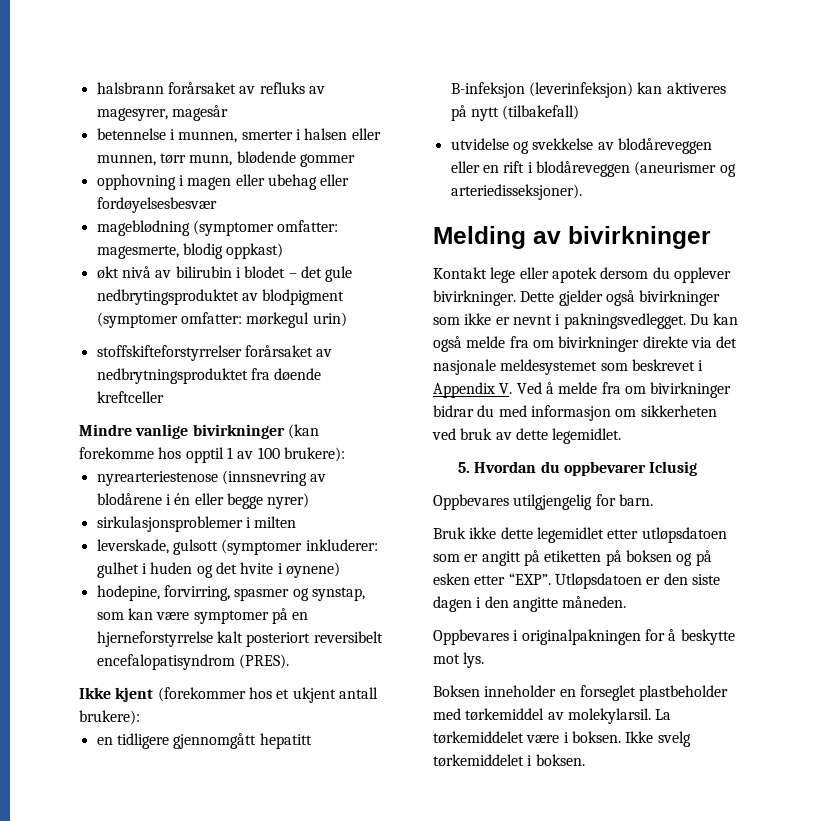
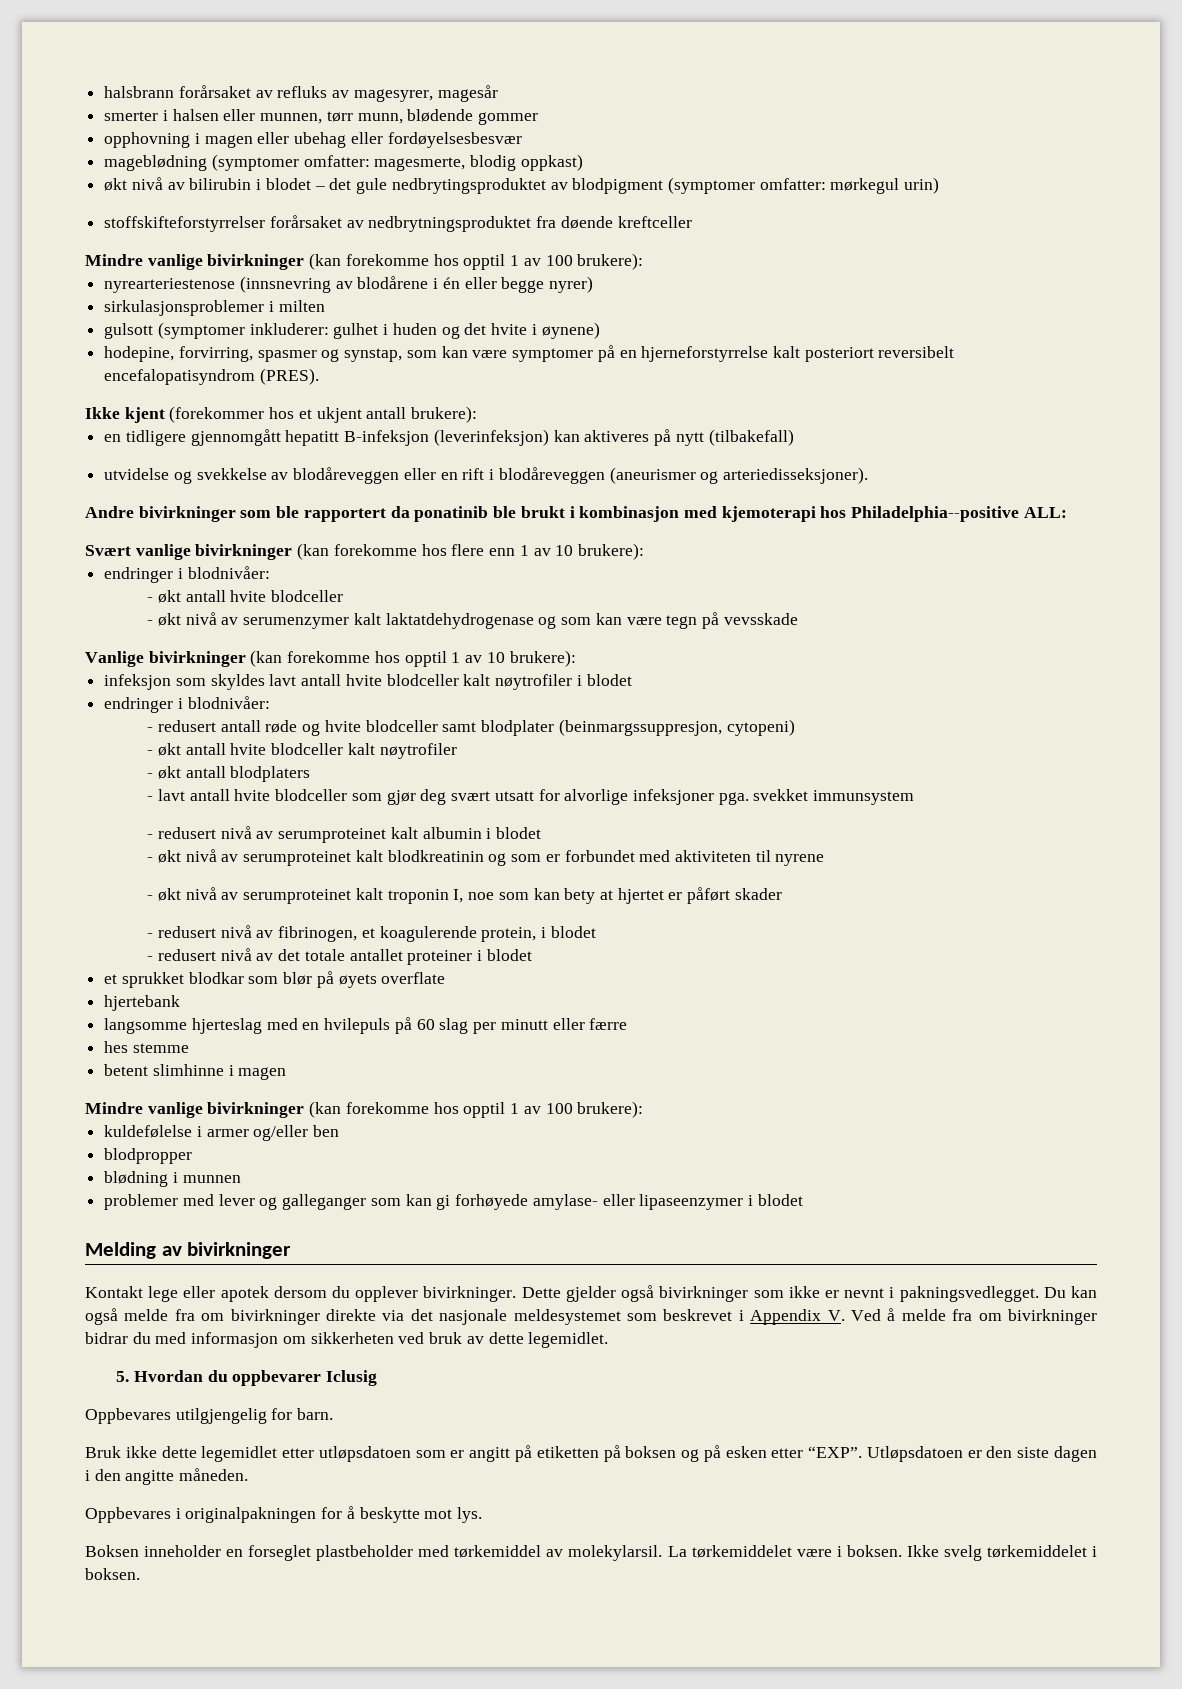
- betennelse i munnen, smerter i halsen eller munnen, tørr munn, blødende gommer
+ smerter i halsen eller munnen, tørr munn, blødende gommer
- leverskade, gulsott (symptomer inkluderer: gulhet i huden og det hvite i øynene)
+ gulsott (symptomer inkluderer: gulhet i huden og det hvite i øynene)
+ Andre bivirkninger som ble rapportert da ponatinib ble brukt i kombinasjon med kjemoterapi hos Philadelphia--positive ALL:
+ Svært vanlige bivirkninger (kan forekomme hos flere enn 1 av 10 brukere):
+ endringer i blodnivåer:
+ - økt antall hvite blodceller
+ - økt nivå av serumenzymer kalt laktatdehydrogenase og som kan være tegn på vevsskade
+ Vanlige bivirkninger (kan forekomme hos opptil 1 av 10 brukere):
+ infeksjon som skyldes lavt antall hvite blodceller kalt nøytrofiler i blodet
+ endringer i blodnivåer:
+ - redusert antall røde og hvite blodceller samt blodplater (beinmargssuppresjon, cytopeni)
+ - økt antall hvite blodceller kalt nøytrofiler
+ - økt antall blodplaters
+ - lavt antall hvite blodceller som gjør deg svært utsatt for alvorlige infeksjoner pga. svekket immunsystem
+ - redusert nivå av serumproteinet kalt albumin i blodet
+ - økt nivå av serumproteinet kalt blodkreatinin og som er forbundet med aktiviteten til nyrene
+ - økt nivå av serumproteinet kalt troponin I, noe som kan bety at hjertet er påført skader
+ - redusert nivå av fibrinogen, et koagulerende protein, i blodet
+ - redusert nivå av det totale antallet proteiner i blodet
+ et sprukket blodkar som blør på øyets overflate
+ hjertebank
+ langsomme hjerteslag med en hvilepuls på 60 slag per minutt eller færre
+ hes stemme
+ betent slimhinne i magen
+ Mindre vanlige bivirkninger (kan forekomme hos opptil 1 av 100 brukere):
+ kuldefølelse i armer og/eller ben
+ blodpropper
+ blødning i munnen
+ problemer med lever og galleganger som kan gi forhøyede amylase- eller lipaseenzymer i blodet

